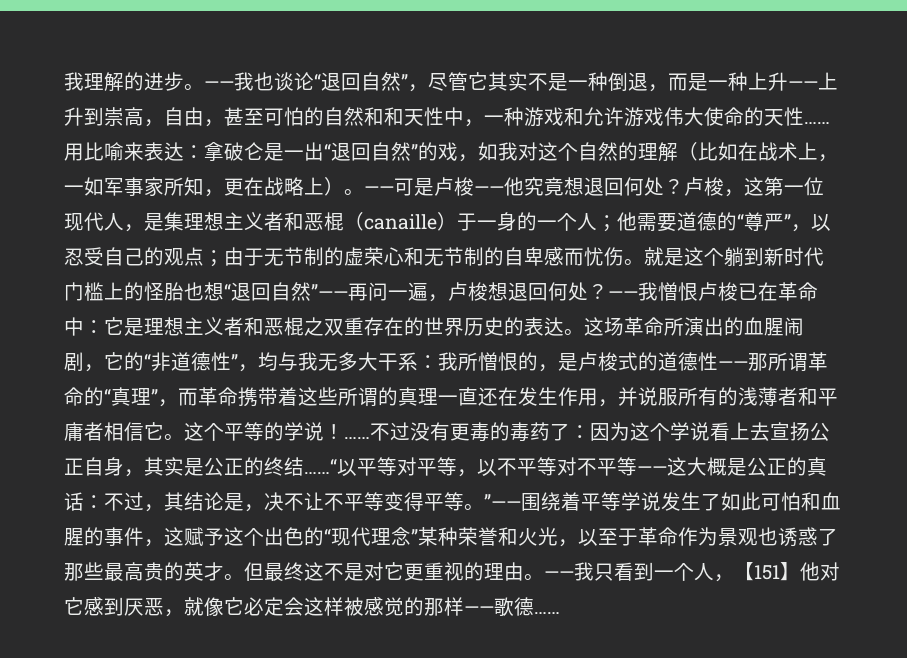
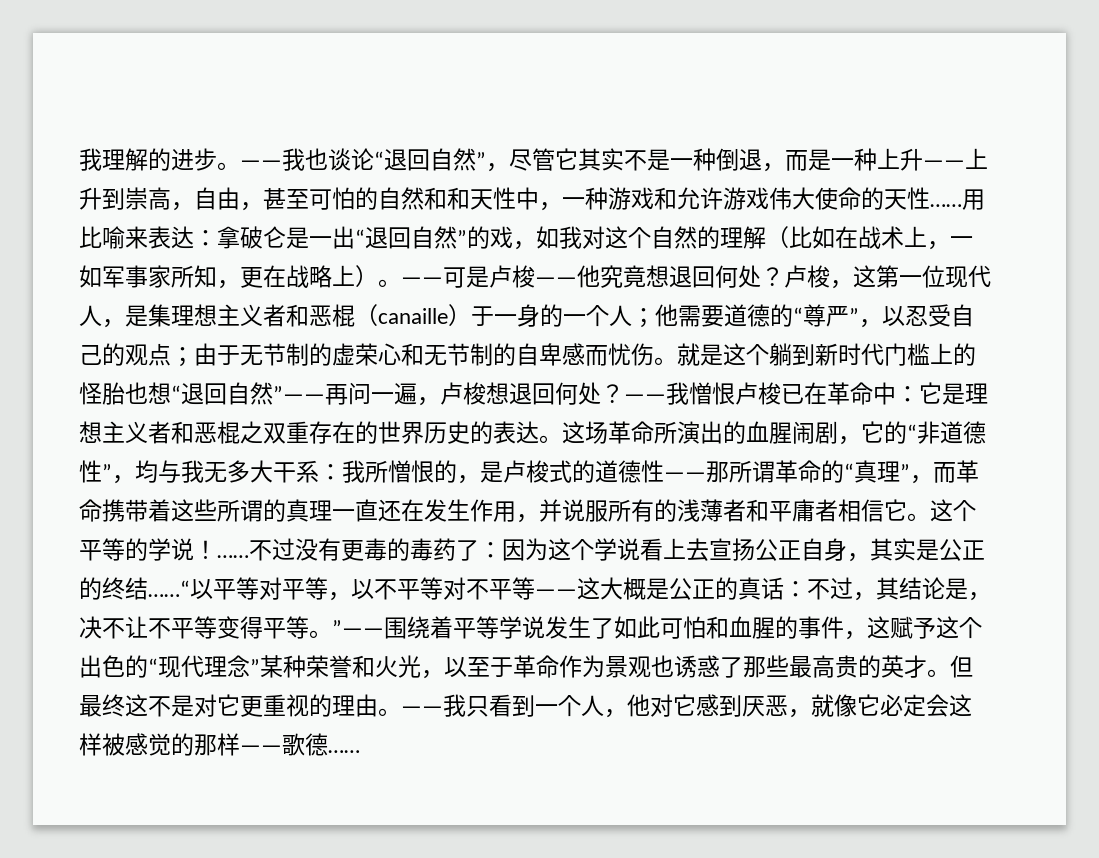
- ——我只看到一个人，【151】他对它感到厌恶，就像它必定会这样被感觉的那样——歌德……
+ ——我只看到一个人，他对它感到厌恶，就像它必定会这样被感觉的那样——歌德……

